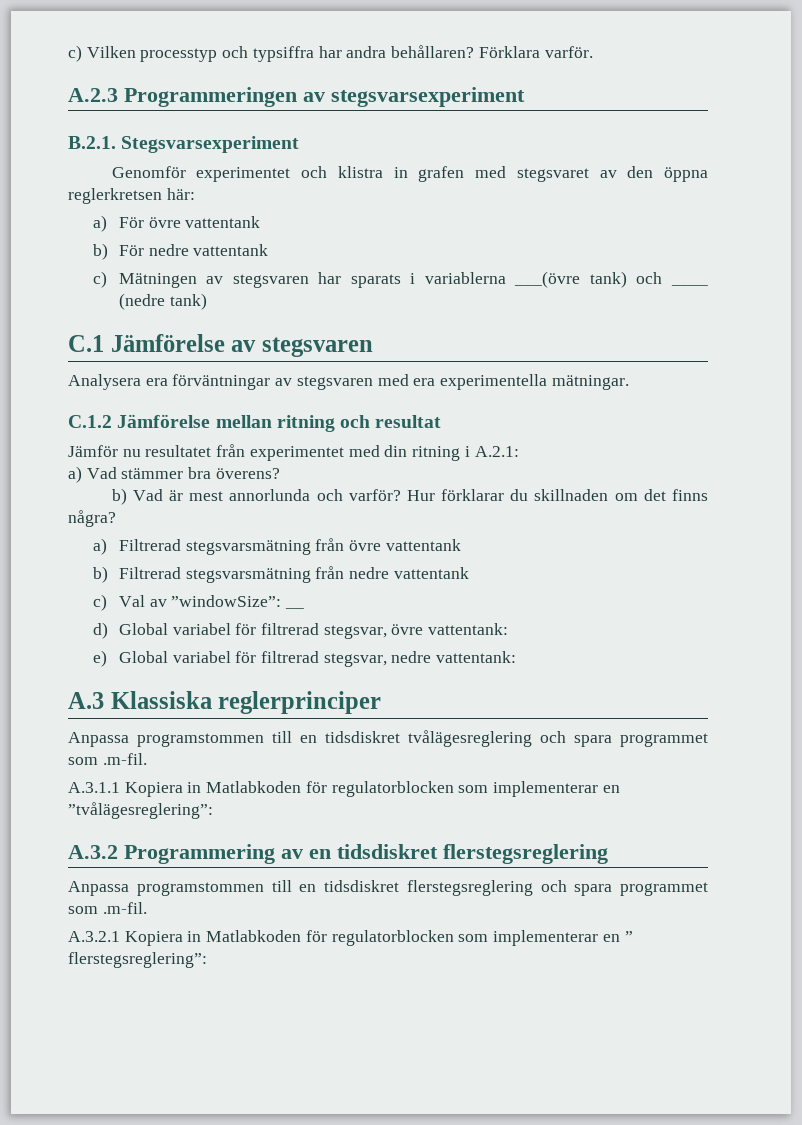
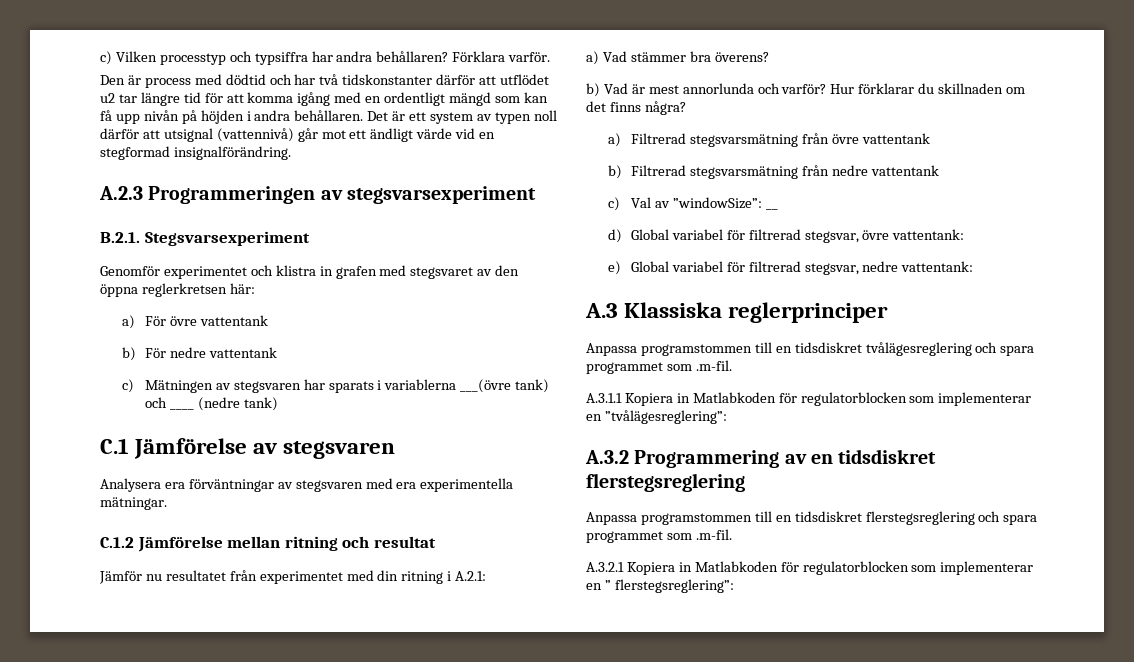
+ Den är process med dödtid och har två tidskonstanter därför att utflödet u2 tar längre tid för att komma igång med en ordentligt mängd som kan få upp nivån på höjden i andra behållaren. Det är ett system av typen noll därför att utsignal (vattennivå) går mot ett ändligt värde vid en stegformad insignalförändring.

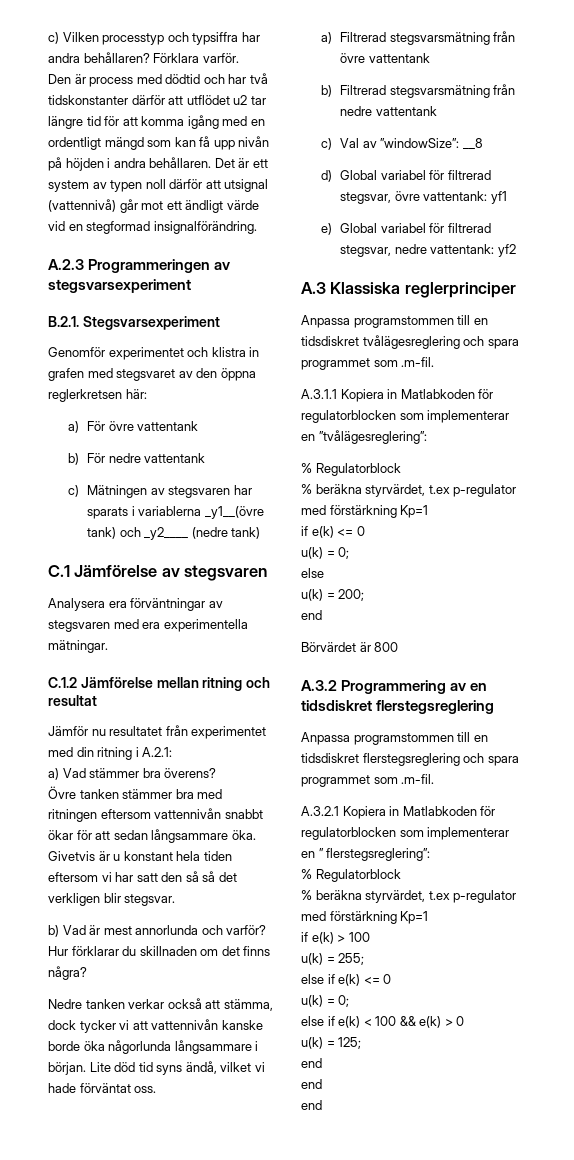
- c) Mätningen av stegsvaren har sparats i variablerna ___(övre tank) och ____ (nedre tank)
+ c) Mätningen av stegsvaren har sparats i variablerna _y1__(övre tank) och _y2____ (nedre tank)
+ Övre tanken stämmer bra med ritningen eftersom vattennivån snabbt ökar för att sedan långsammare öka. Givetvis är u konstant hela tiden eftersom vi har satt den så så det verkligen blir stegsvar.
+ Nedre tanken verkar också att stämma, dock tycker vi att vattennivån kanske borde öka någorlunda långsammare i början. Lite död tid syns ändå, vilket vi hade förväntat oss.
- c) Val av ”windowSize”: __
+ c) Val av ”windowSize”: __8
- d) Global variabel för filtrerad stegsvar, övre vattentank:
+ d) Global variabel för filtrerad stegsvar, övre vattentank: yf1
- e) Global variabel för filtrerad stegsvar, nedre vattentank:
+ e) Global variabel för filtrerad stegsvar, nedre vattentank: yf2
  A.3.1.1 Kopiera in Matlabkoden för regulatorblocken som implementerar en ”tvålägesreglering”:
+ % Regulatorblock
+ % beräkna styrvärdet, t.ex p-regulator med förstärkning Kp=1
+ if e(k) <= 0
+ u(k) = 0;
+ else
+ u(k) = 200;
+ end
+ Börvärdet är 800
  A.3.2.1 Kopiera in Matlabkoden för regulatorblocken som implementerar en ” flerstegsreglering”:
+ % Regulatorblock
+ % beräkna styrvärdet, t.ex p-regulator med förstärkning Kp=1
+ if e(k) > 100
+ u(k) = 255;
+ else if e(k) <= 0
+ u(k) = 0;
+ else if e(k) < 100 && e(k) > 0
+ u(k) = 125;
+ end
+ end
+ end

